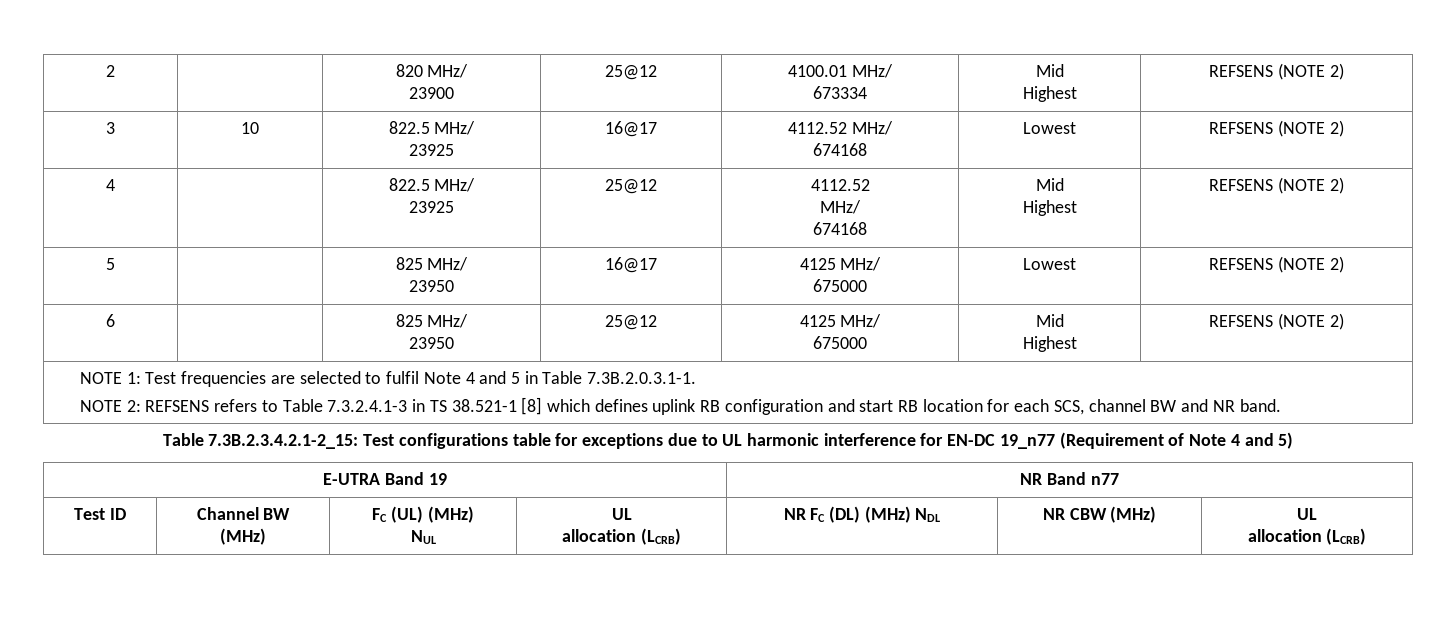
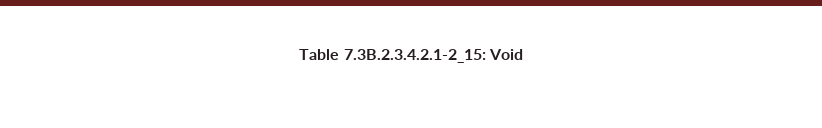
- 2 | | 820 MHz/
- 23900 | 25@12 | 4100.01 MHz/
- 673334 | Mid
- Highest | REFSENS (NOTE 2)
- 3 | 10 | 822.5 MHz/
- 23925 | 16@17 | 4112.52 MHz/
- 674168 | Lowest | REFSENS (NOTE 2)
- 4 | | 822.5 MHz/
- 23925 | 25@12 | 4112.52
- MHz/
- 674168 | Mid
- Highest | REFSENS (NOTE 2)
- 5 | | 825 MHz/
- 23950 | 16@17 | 4125 MHz/
- 675000 | Lowest | REFSENS (NOTE 2)
- 6 | | 825 MHz/
- 23950 | 25@12 | 4125 MHz/
- 675000 | Mid
- Highest | REFSENS (NOTE 2)
- NOTE 1: Test frequencies are selected to fulfil Note 4 and 5 in Table 7.3B.2.0.3.1-1.
- NOTE 2: REFSENS refers to Table 7.3.2.4.1-3 in TS 38.521-1 [8] which defines uplink RB configuration and start RB location for each SCS, channel BW and NR band.
- Table 7.3B.2.3.4.2.1-2_15: Test configurations table for exceptions due to UL harmonic interference for EN-DC 19_n77 (Requirement of Note 4 and 5)
- E-UTRA Band 19 | NR Band n77
- Test ID | Channel BW
- (MHz) | FC (UL) (MHz)
- NUL | UL
- allocation (LCRB) | NR FC (DL) (MHz) NDL | NR CBW (MHz) | UL
- allocation (LCRB)
+ Table 7.3B.2.3.4.2.1-2_15: Void

